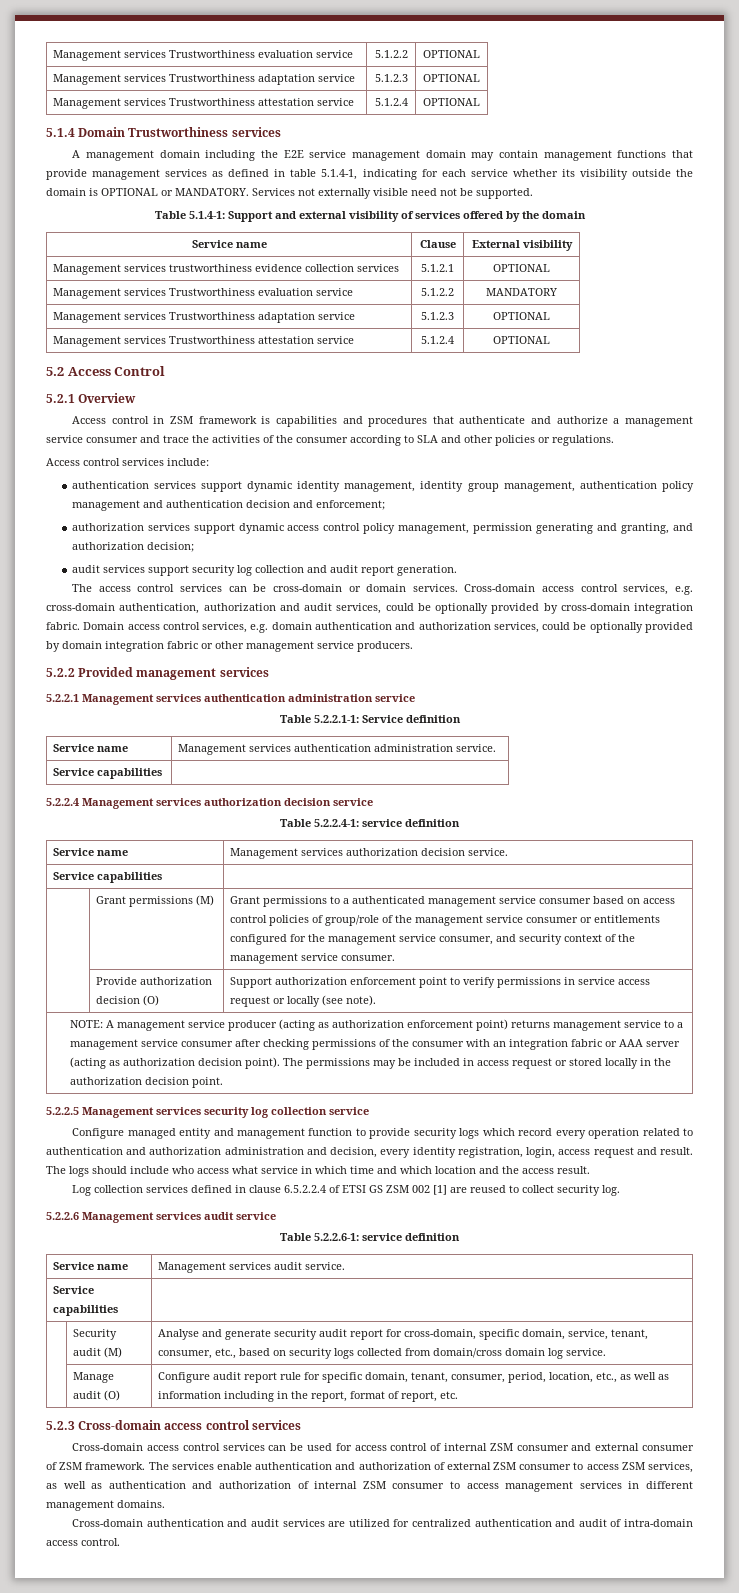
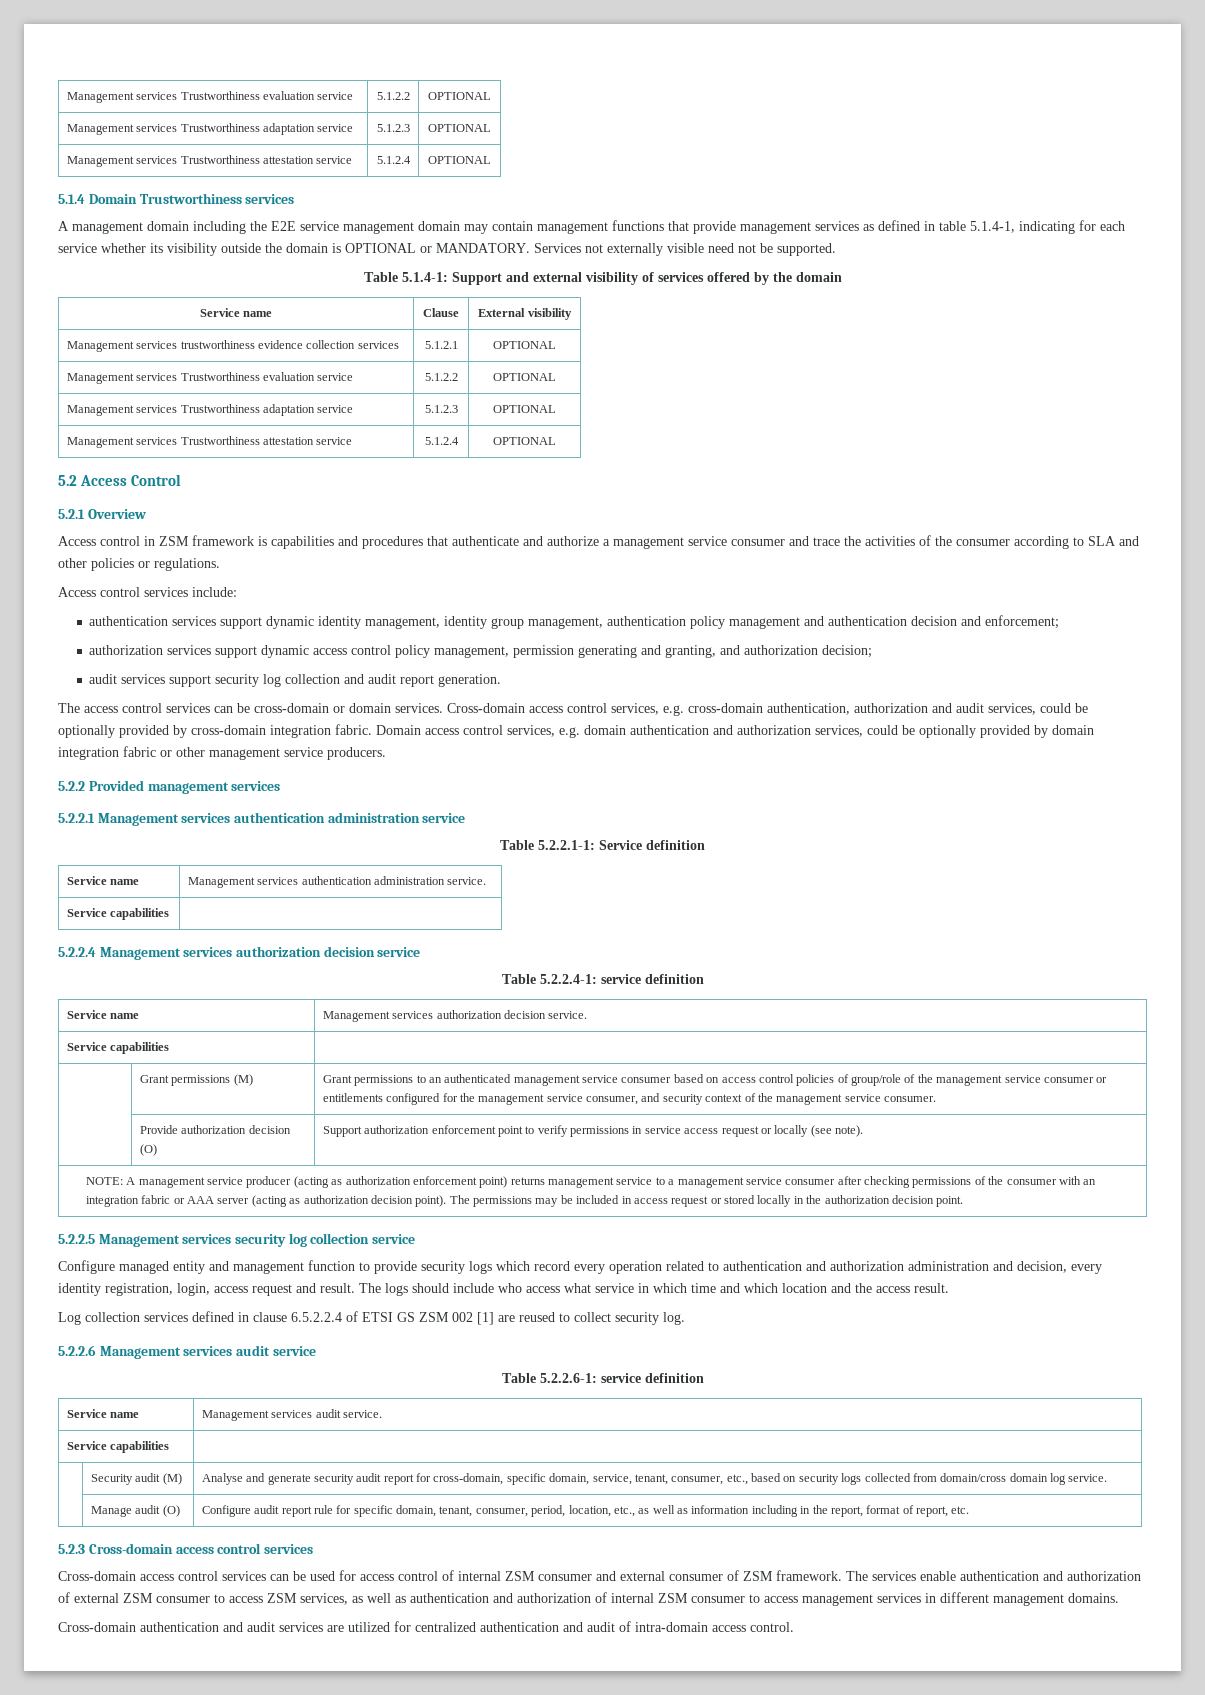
  Management services trustworthiness evidence collection services | 5.1.2.1 | OPTIONAL
- Management services Trustworthiness evaluation service | 5.1.2.2 | MANDATORY
+ Management services Trustworthiness evaluation service | 5.1.2.2 | OPTIONAL
- | Grant permissions (M) | Grant permissions to a authenticated management service consumer based on access control policies of group/role of the management service consumer or entitlements configured for the management service consumer, and security context of the management service consumer.
+ | Grant permissions (M) | Grant permissions to an authenticated management service consumer based on access control policies of group/role of the management service consumer or entitlements configured for the management service consumer, and security context of the management service consumer.

